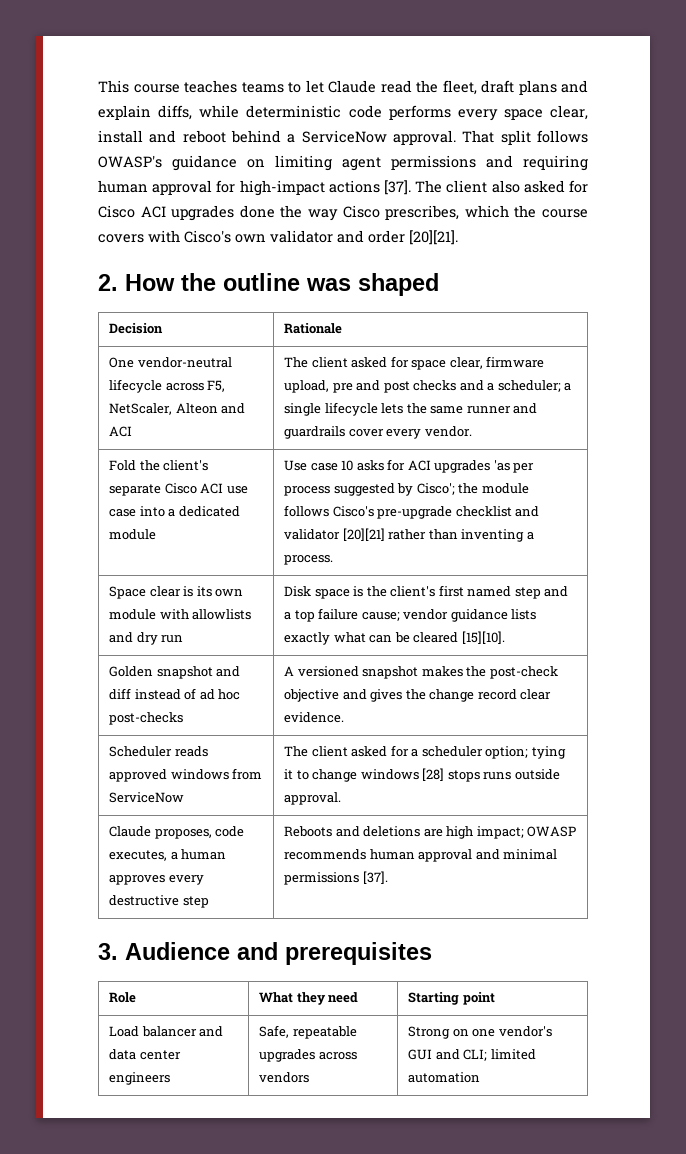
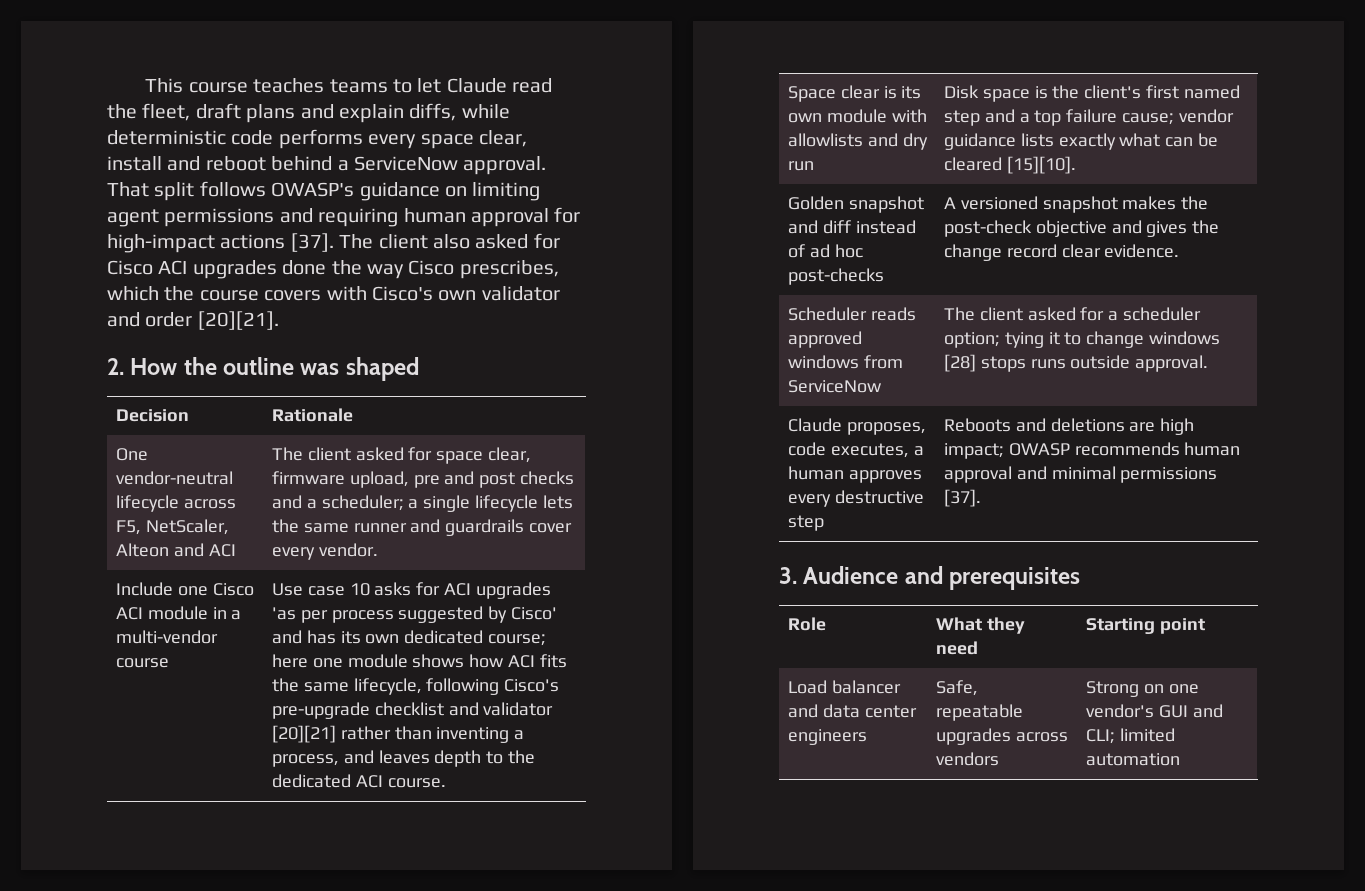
- Fold the client's separate Cisco ACI use case into a dedicated module
+ Include one Cisco ACI module in a multi-vendor course
- Use case 10 asks for ACI upgrades 'as per process suggested by Cisco'; the module follows Cisco's pre-upgrade checklist and validator [20][21] rather than inventing a process.
+ Use case 10 asks for ACI upgrades 'as per process suggested by Cisco' and has its own dedicated course; here one module shows how ACI fits the same lifecycle, following Cisco's pre-upgrade checklist and validator [20][21] rather than inventing a process, and leaves depth to the dedicated ACI course.

